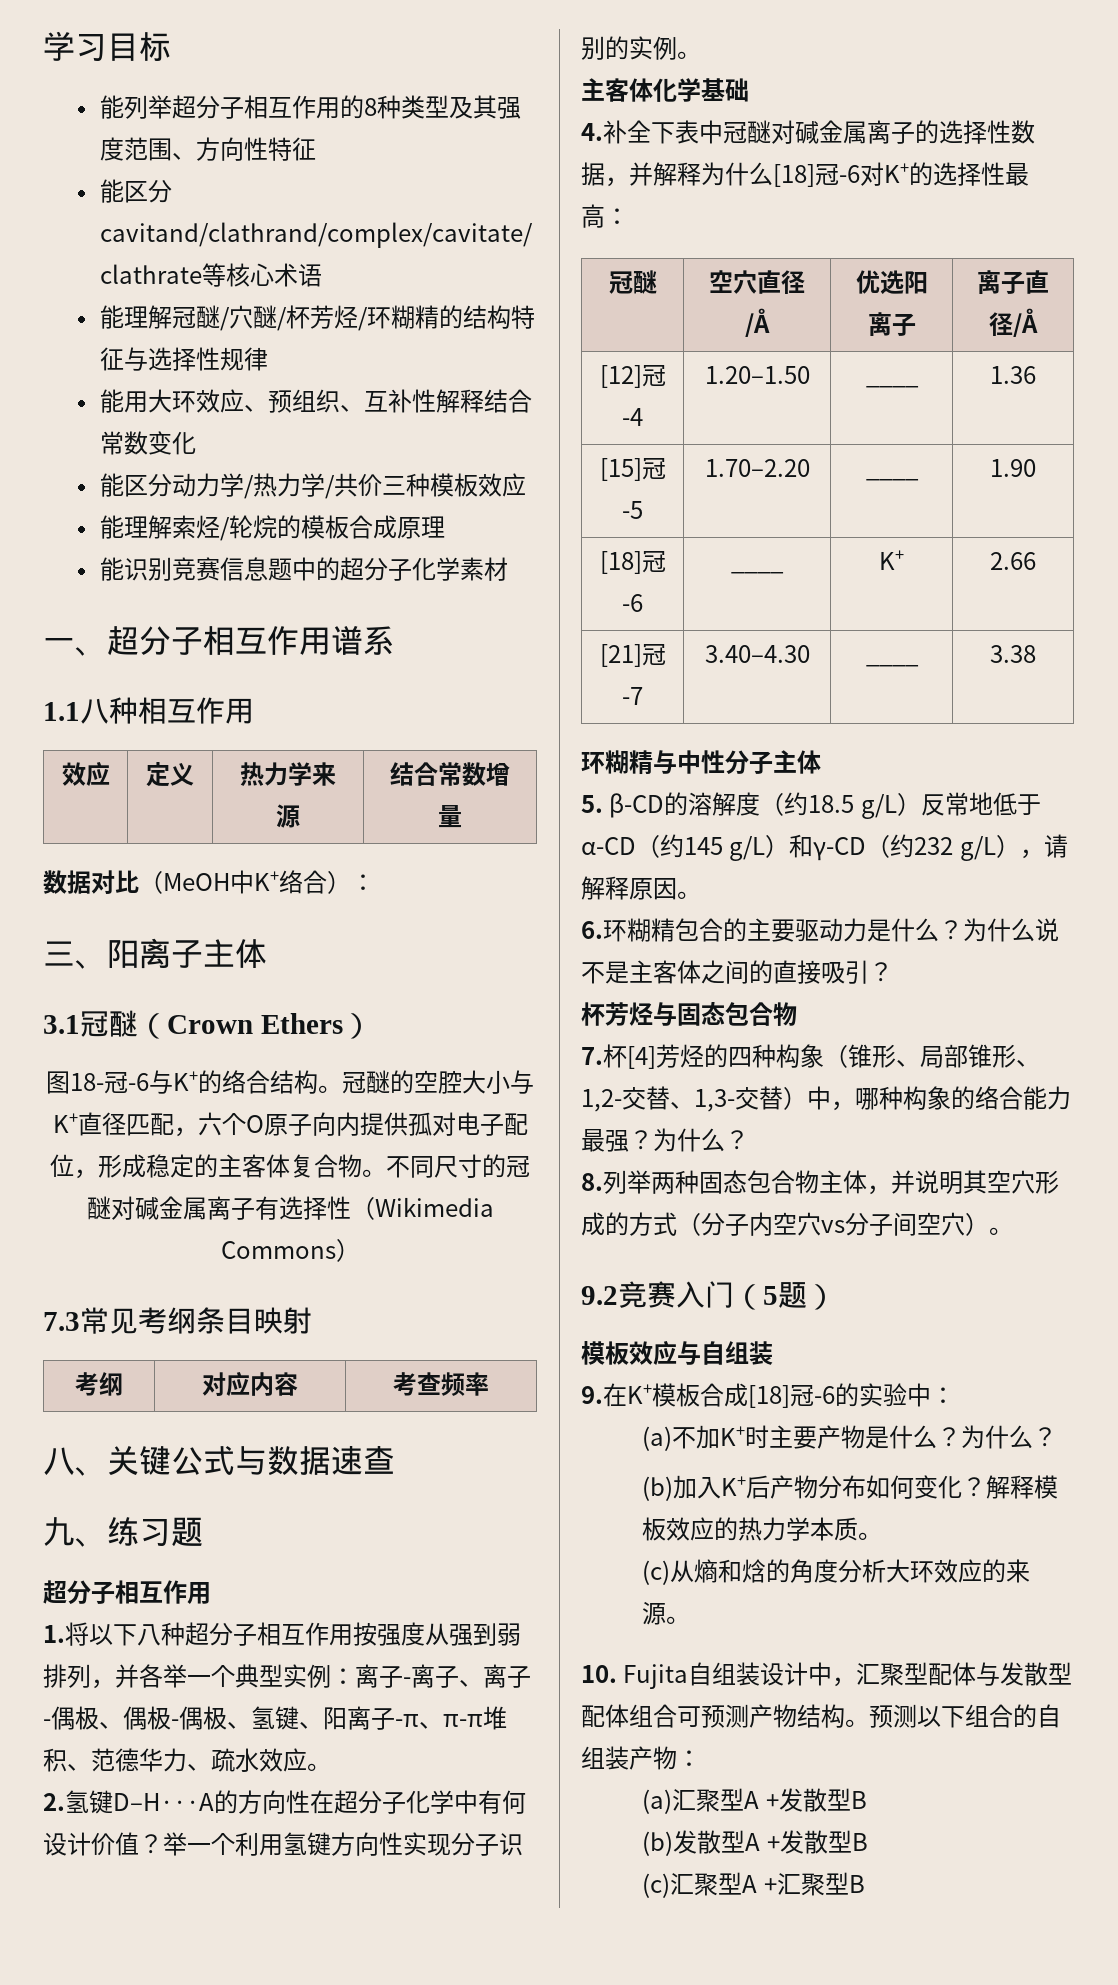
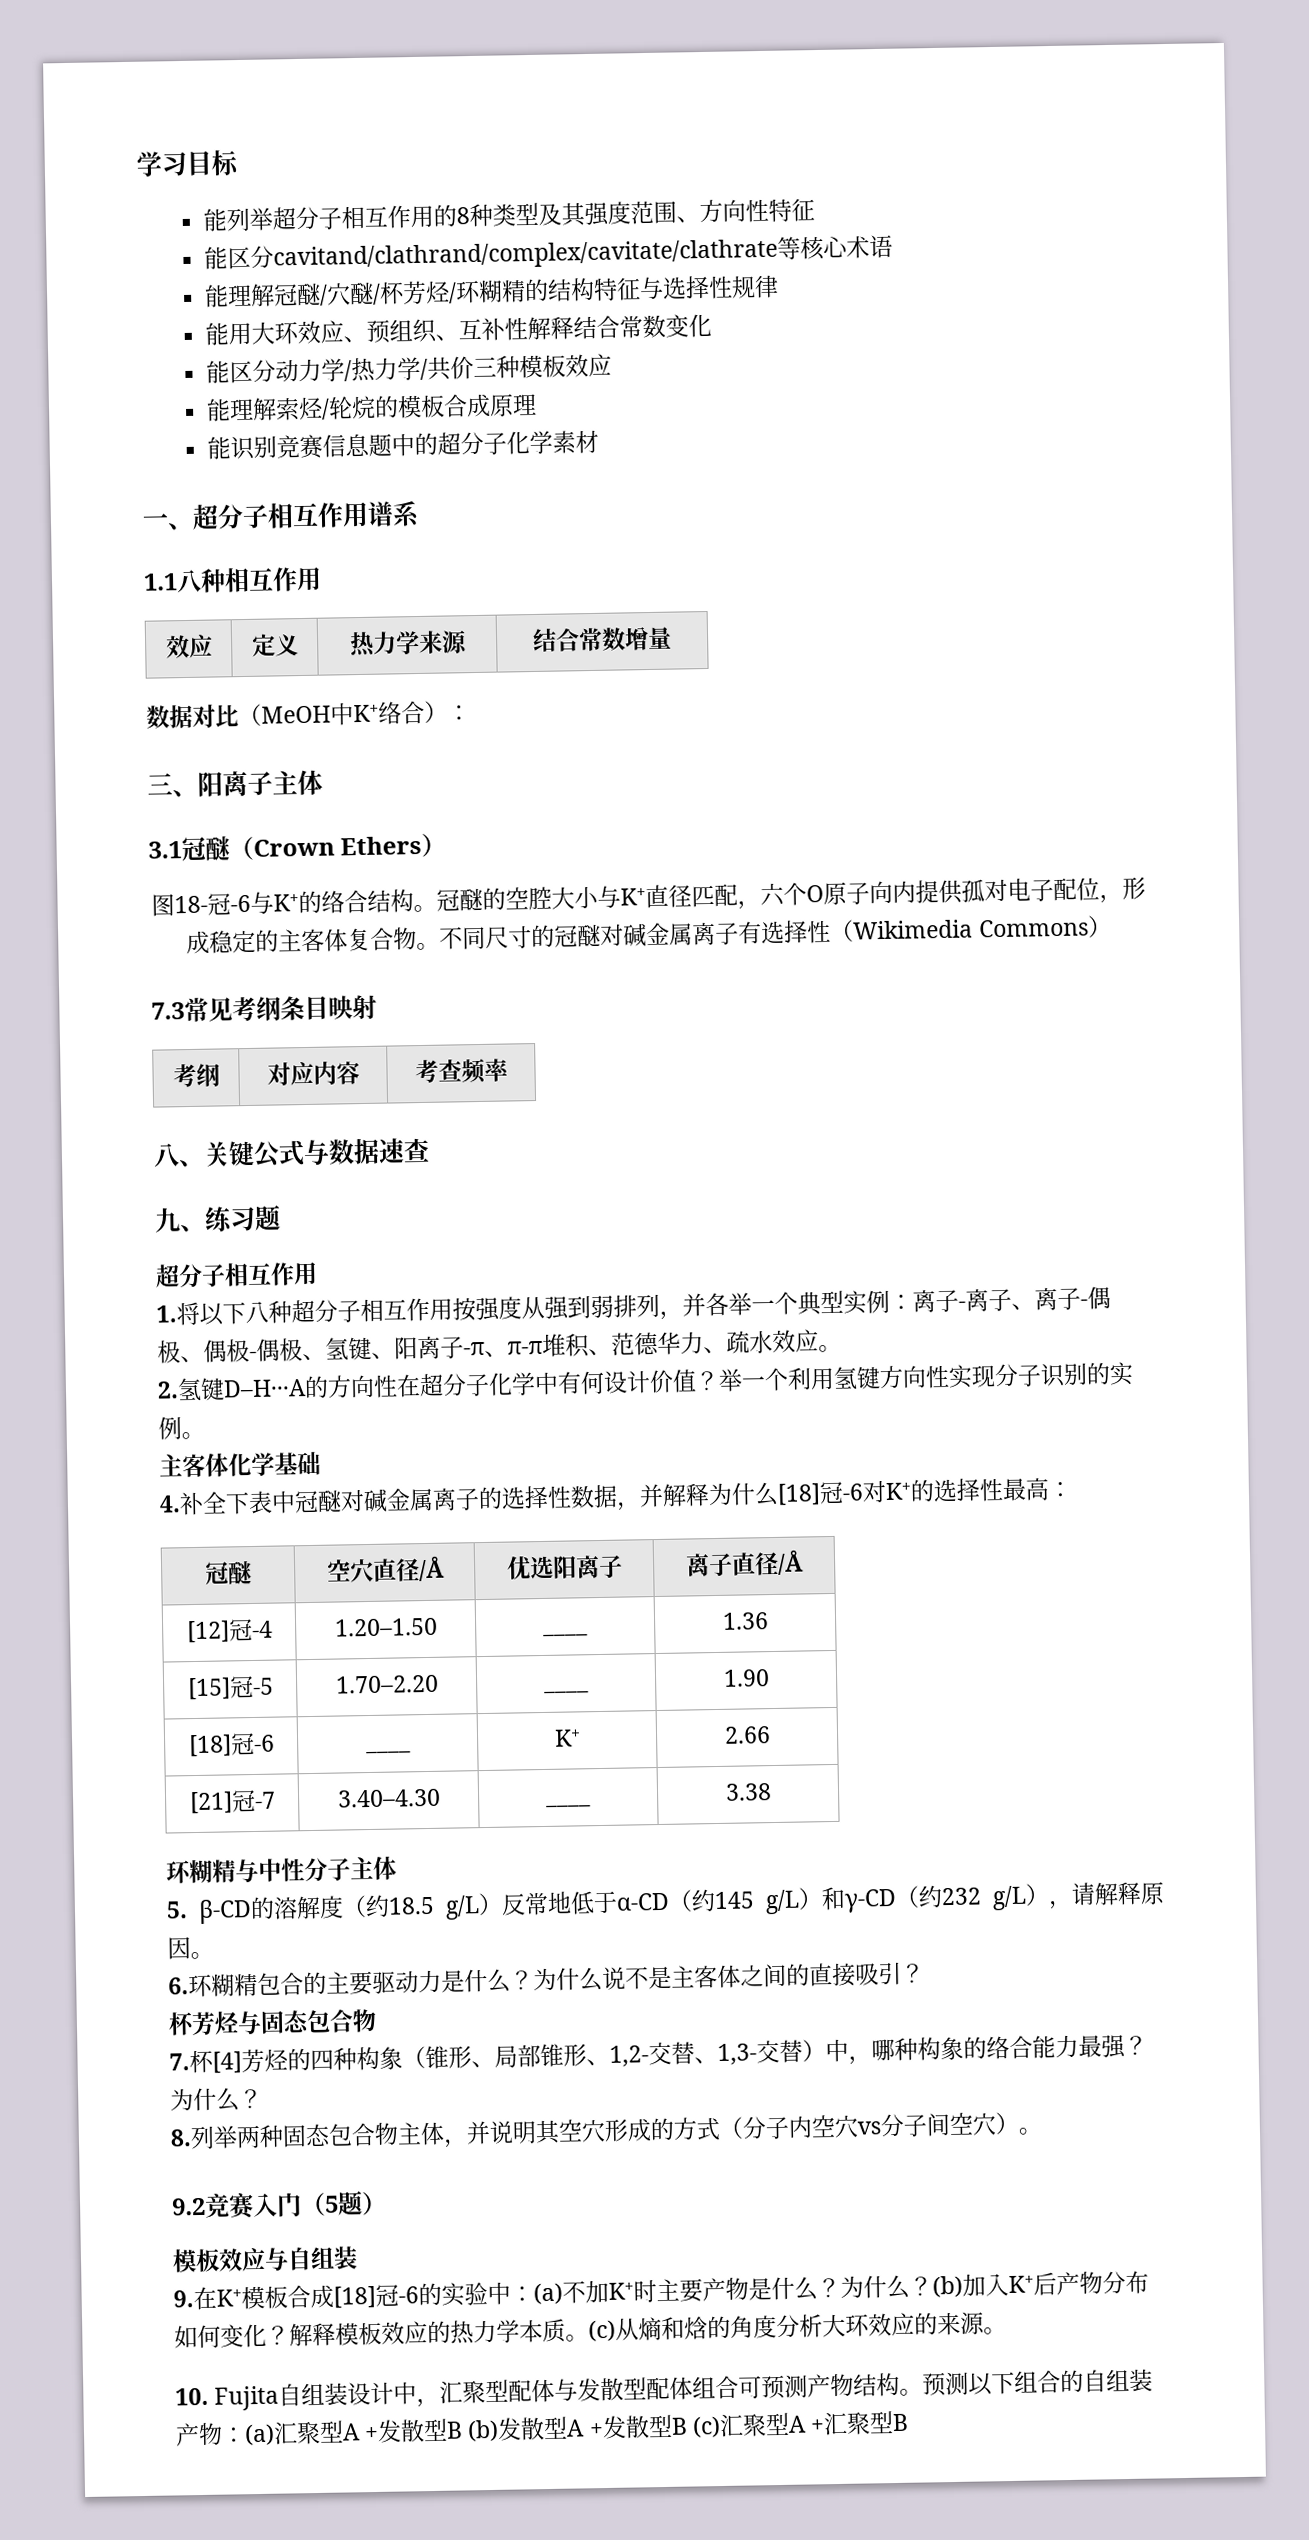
- 9.在K+模板合成[18]冠-6的实验中：
- (a)不加K+时主要产物是什么？为什么？
- (b)加入K+后产物分布如何变化？
+ 9.在K+模板合成[18]冠-6的实验中：(a)不加K+时主要产物是什么？为什么？(b)加入K+后产物分布如何变化？
- 解释模板效应的热力学本质。
- (c)从熵和焓的角度分析大环效应的来源。
+ 解释模板效应的热力学本质。(c)从熵和焓的角度分析大环效应的来源。
- 预测以下组合的自组装产物：
- (a)汇聚型A +发散型B
- (b)发散型A +发散型B
- (c)汇聚型A +汇聚型B
+ 预测以下组合的自组装产物：(a)汇聚型A +发散型B (b)发散型A +发散型B (c)汇聚型A +汇聚型B

